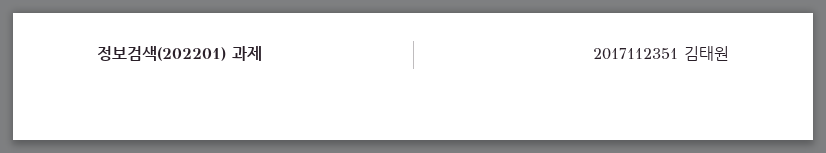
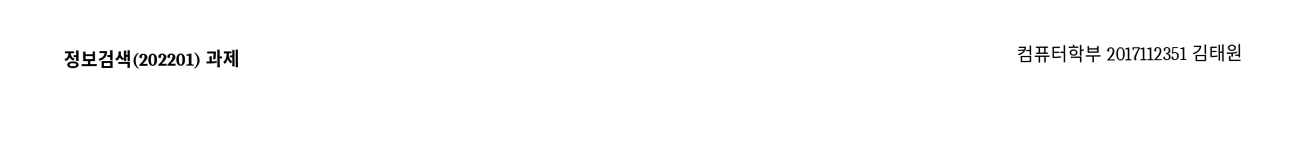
- 2017112351 김태원
+ 컴퓨터학부 2017112351 김태원

